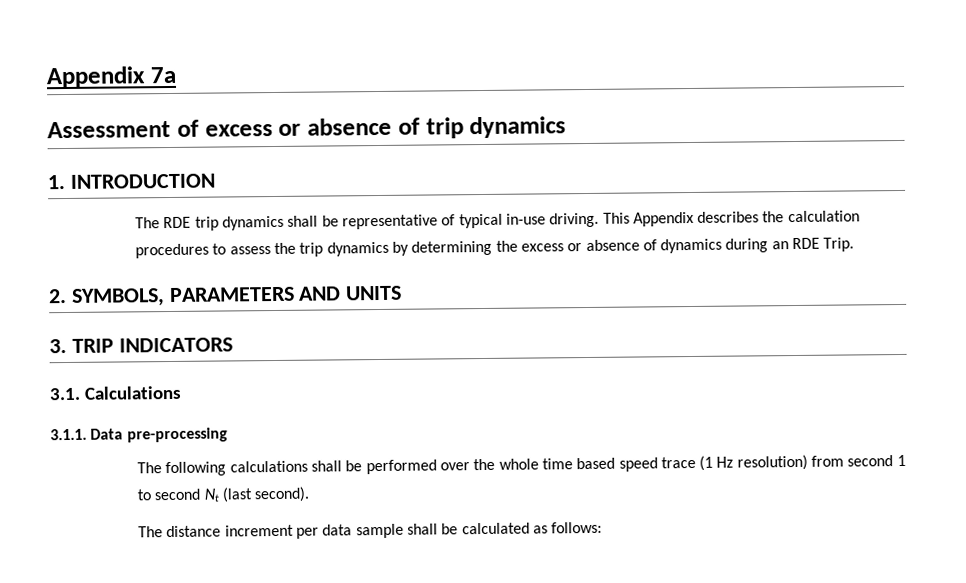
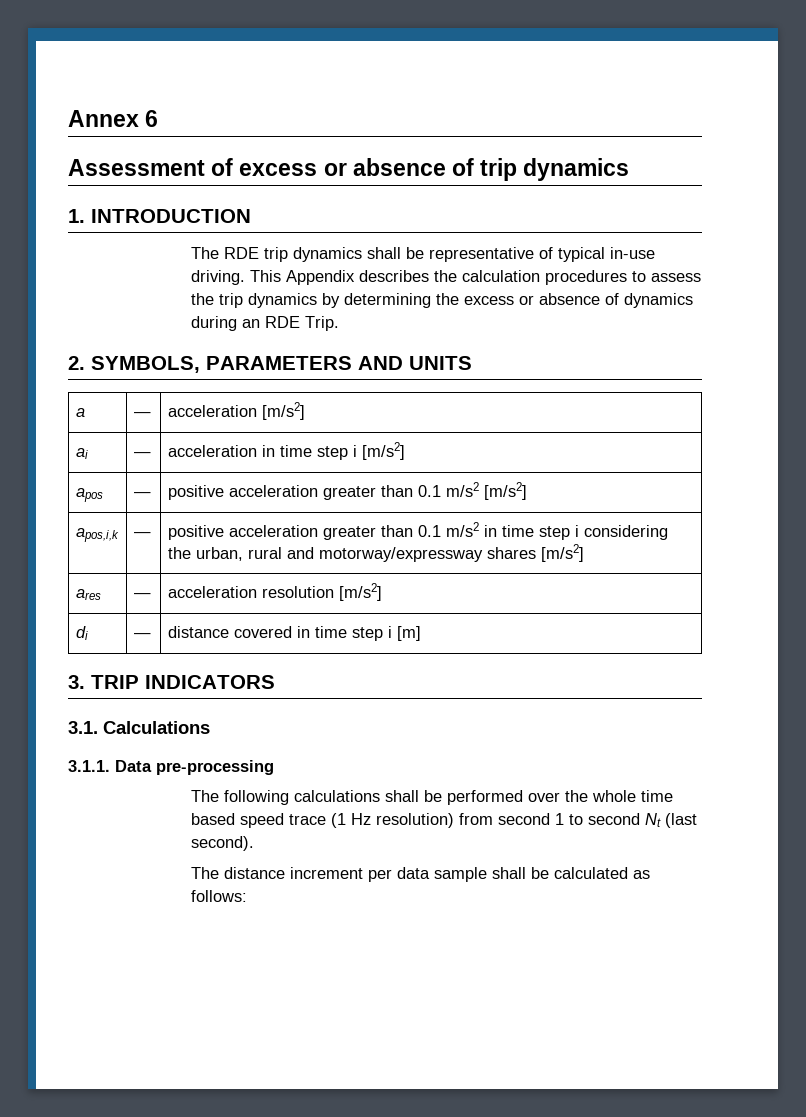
- Appendix 7a
+ Annex 6
+ a | — | acceleration [m/s2]
+ ai | — | acceleration in time step i [m/s2]
+ apos | — | positive acceleration greater than 0.1 m/s2 [m/s2]
+ apos,i,k | — | positive acceleration greater than 0.1 m/s2 in time step i considering the urban, rural and motorway/expressway shares [m/s2]
+ ares | — | acceleration resolution [m/s2]
+ di | — | distance covered in time step i [m]

